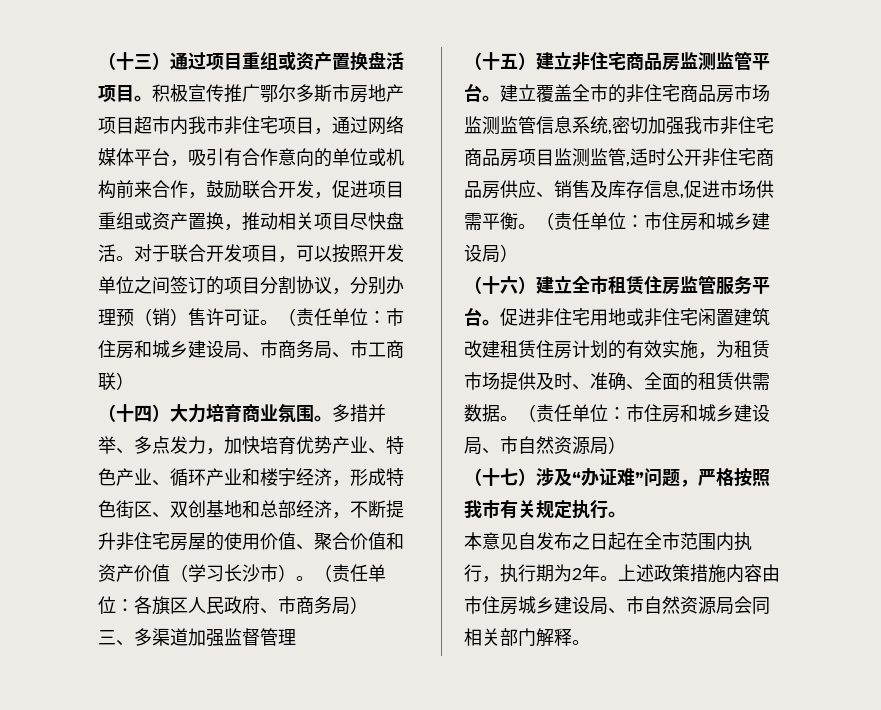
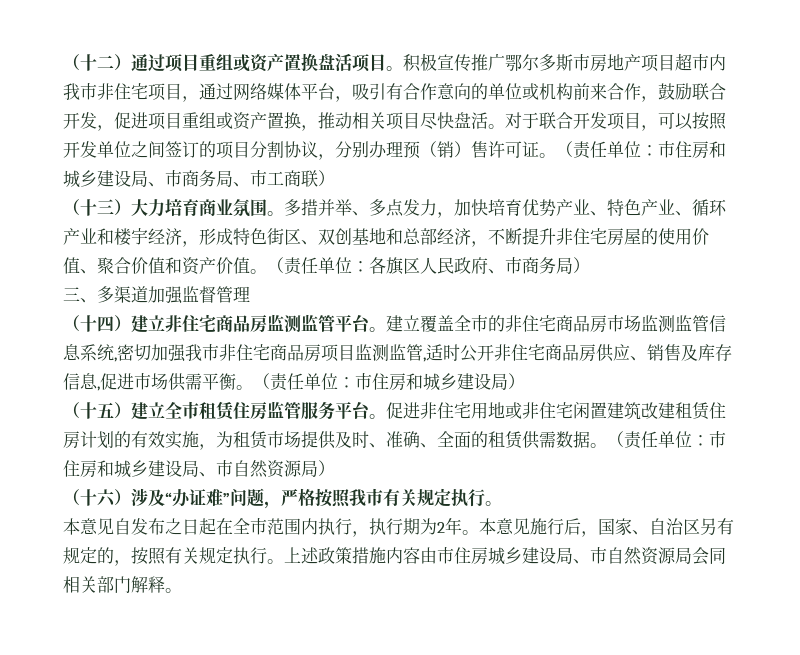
- （十三）通过项目重组或资产置换盘活项目。
+ （十二）通过项目重组或资产置换盘活项目。
- （十四）大力培育商业氛围。
+ （十三）大力培育商业氛围。
- 多措并举、多点发力，加快培育优势产业、特色产业、循环产业和楼宇经济，形成特色街区、双创基地和总部经济，不断提升非住宅房屋的使用价值、聚合价值和资产价值（学习长沙市）。
+ 多措并举、多点发力，加快培育优势产业、特色产业、循环产业和楼宇经济，形成特色街区、双创基地和总部经济，不断提升非住宅房屋的使用价值、聚合价值和资产价值。
- （十五）建立非住宅商品房监测监管平台。
+ （十四）建立非住宅商品房监测监管平台。
- （十六）建立全市租赁住房监管服务平台。
+ （十五）建立全市租赁住房监管服务平台。
- （十七）涉及“办证难”问题，严格按照我市有关规定执行。
+ （十六）涉及“办证难”问题，严格按照我市有关规定执行。
+ 本意见施行后，国家、自治区另有规定的，按照有关规定执行。

